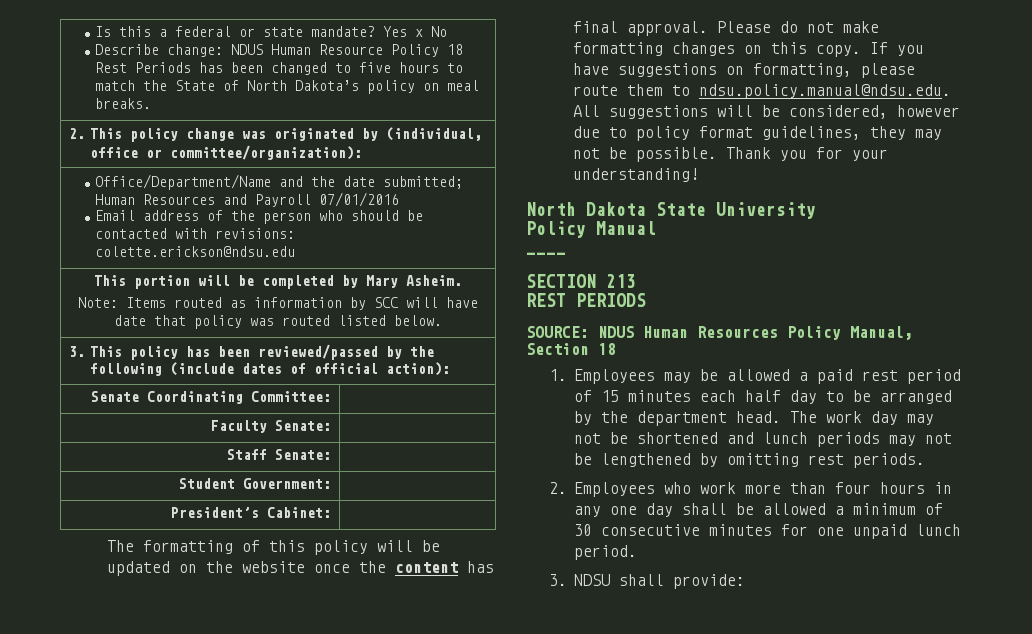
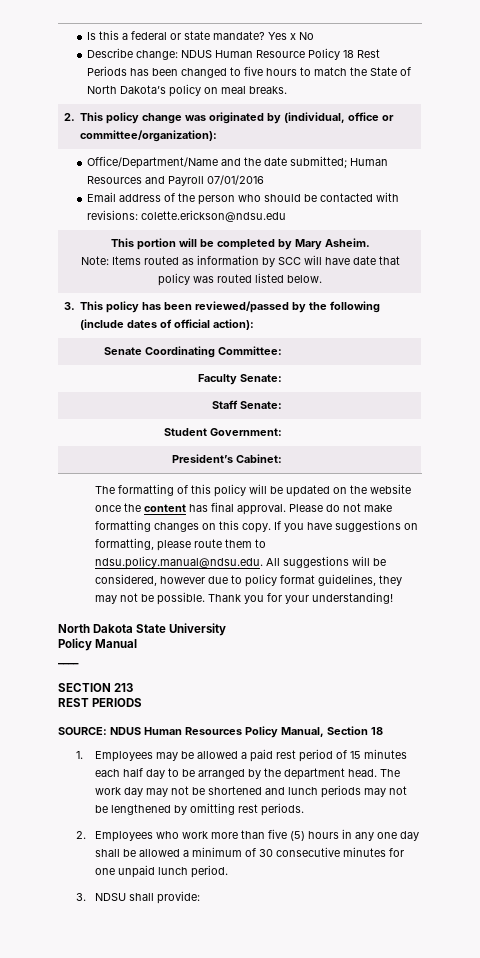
- 2. Employees who work more than four hours in any one day shall be allowed a minimum of 30 consecutive minutes for one unpaid lunch period.
+ 2. Employees who work more than five (5) hours in any one day shall be allowed a minimum of 30 consecutive minutes for one unpaid lunch period.

